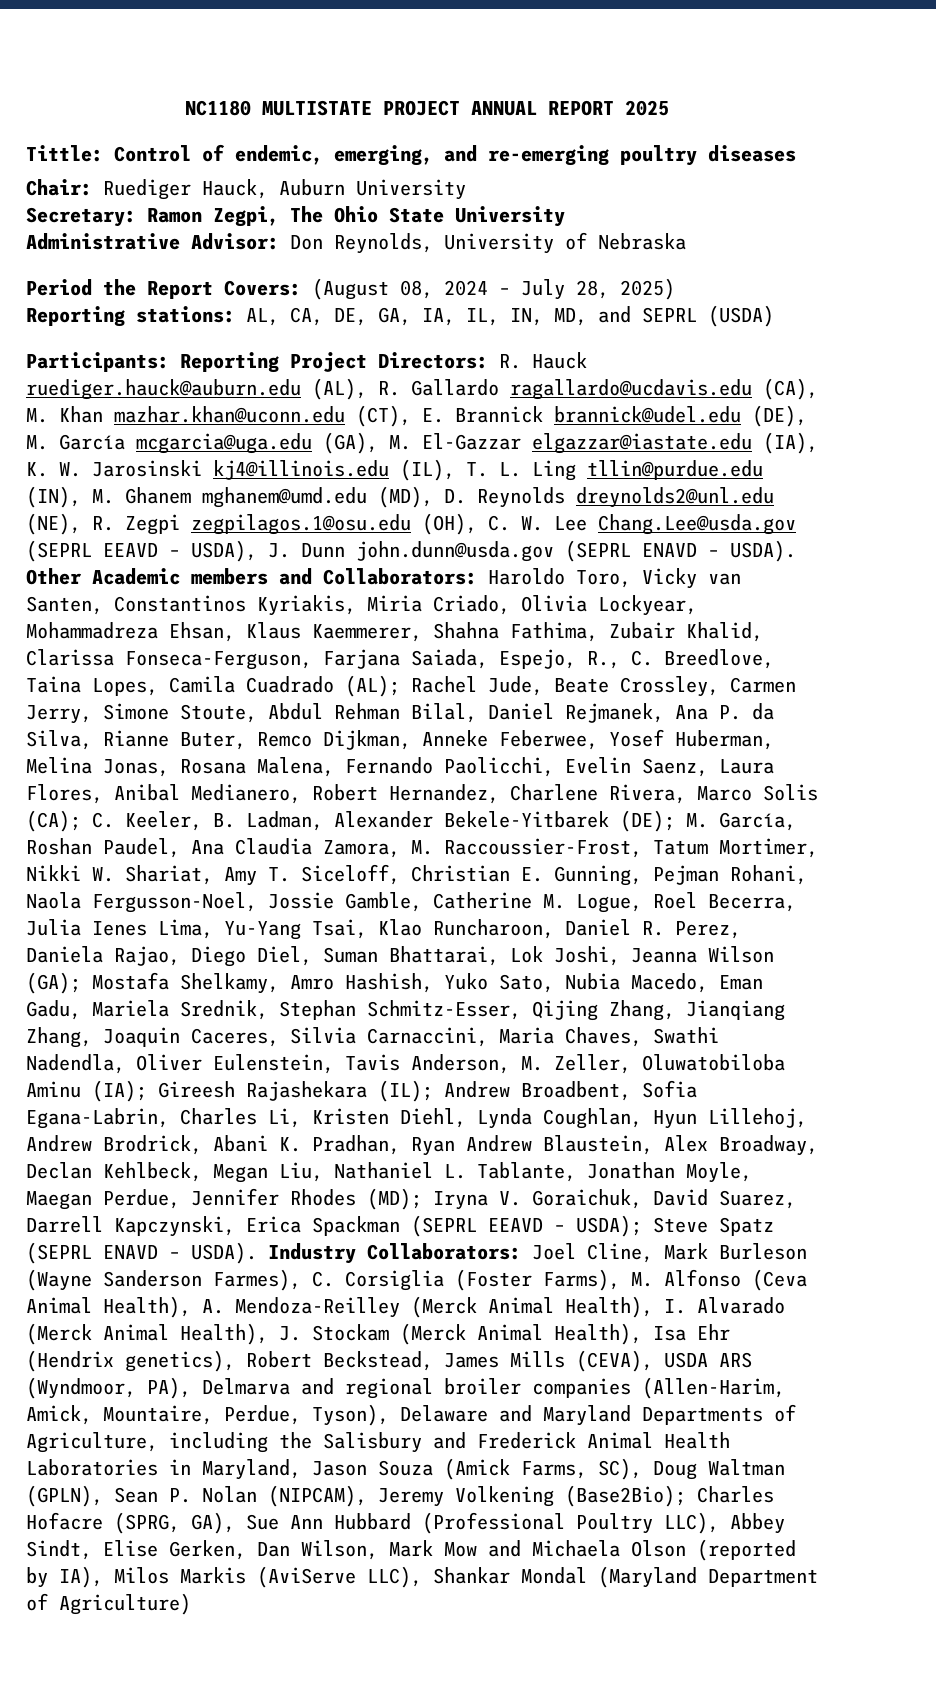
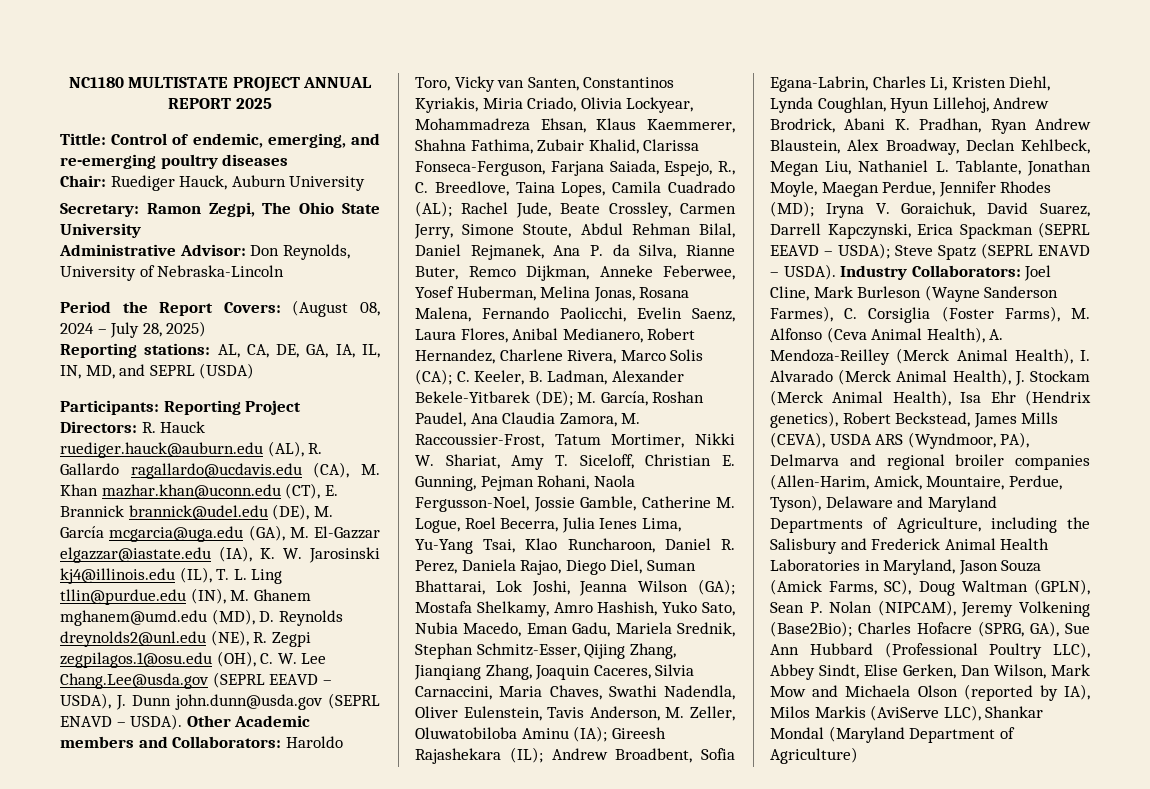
- Administrative Advisor: Don Reynolds, University of Nebraska
+ Administrative Advisor: Don Reynolds, University of Nebraska-Lincoln

